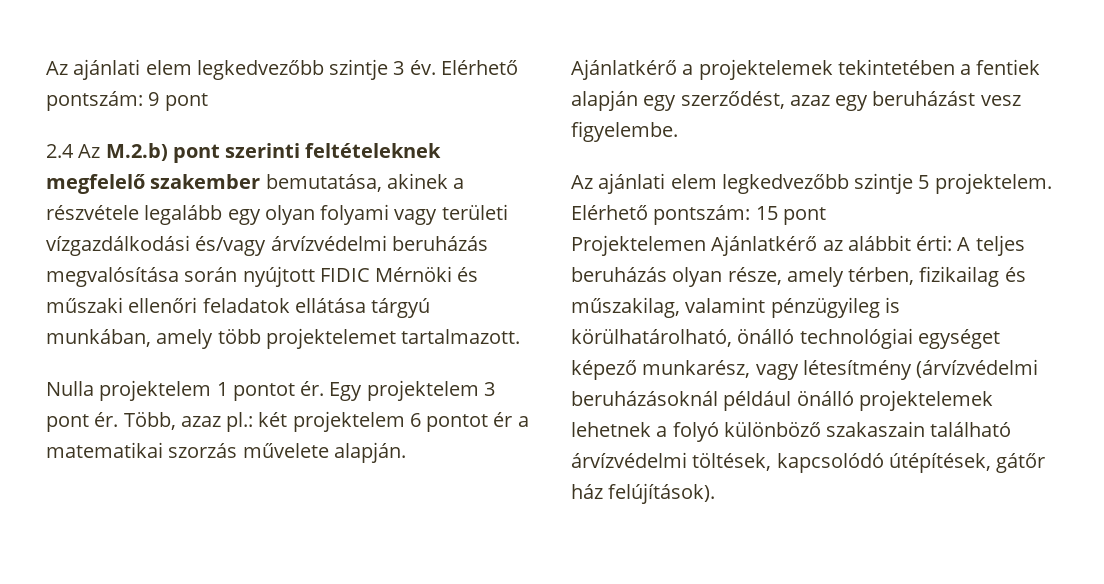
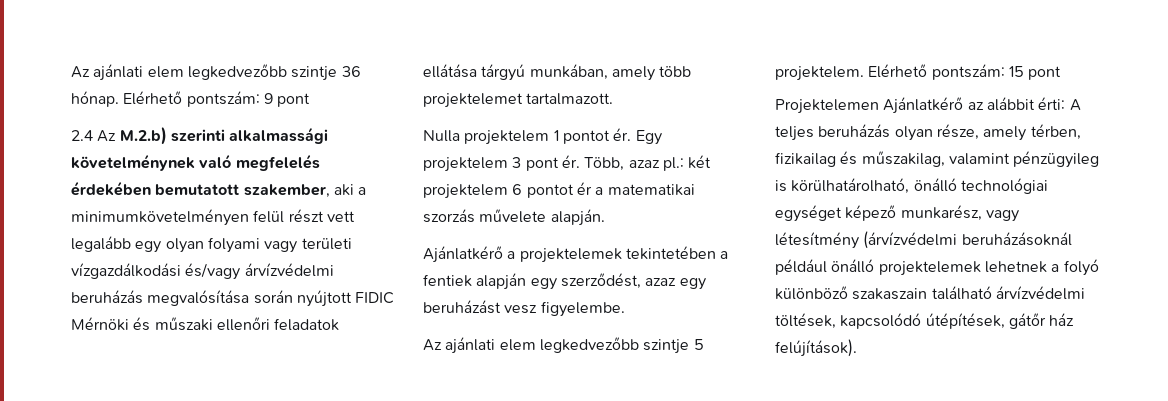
- Az ajánlati elem legkedvezőbb szintje 3 év.
+ Az ajánlati elem legkedvezőbb szintje 36 hónap.
- 2.4 Az M.2.b) pont szerinti feltételeknek megfelelő szakember bemutatása, akinek a részvétele legalább egy olyan folyami vagy területi vízgazdálkodási és/vagy árvízvédelmi beruházás megvalósítása során nyújtott FIDIC Mérnöki és műszaki ellenőri feladatok ellátása tárgyú munkában, amely több projektelemet tartalmazott.
+ 2.4 Az M.2.b) szerinti alkalmassági követelménynek való megfelelés érdekében bemutatott szakember, aki a minimumkövetelményen felül részt vett legalább egy olyan folyami vagy területi vízgazdálkodási és/vagy árvízvédelmi beruházás megvalósítása során nyújtott FIDIC Mérnöki és műszaki ellenőri feladatok ellátása tárgyú munkában, amely több projektelemet tartalmazott.

